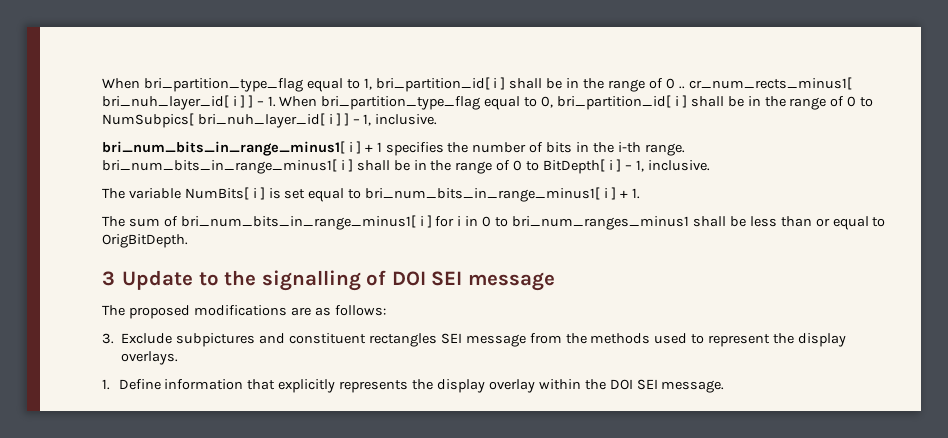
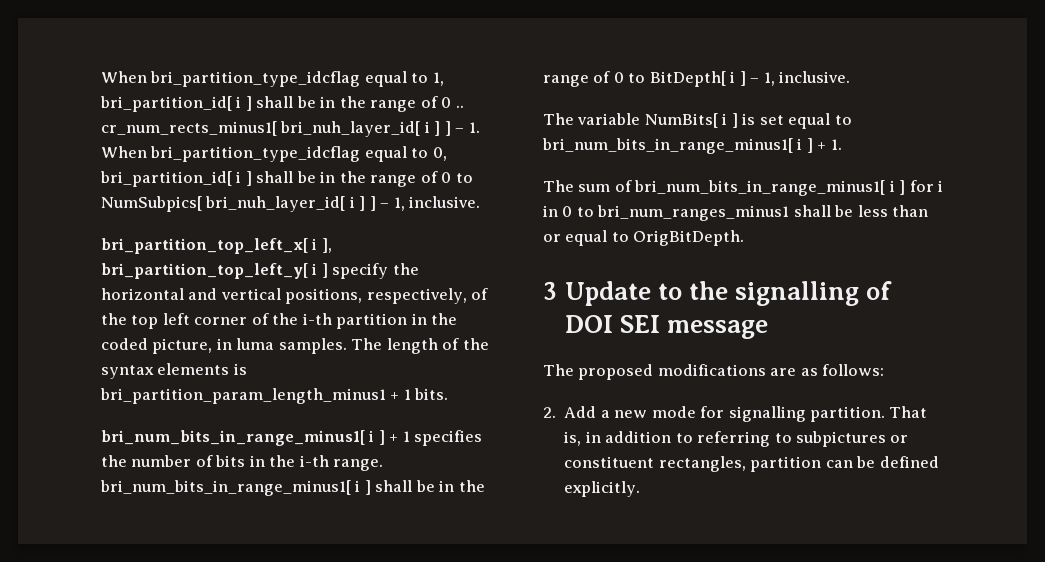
- When bri_partition_type_flag equal to 1, bri_partition_id[ i ] shall be in the range of 0 .. cr_num_rects_minus1[ bri_nuh_layer_id[ i ] ] – 1. When bri_partition_type_flag equal to 0, bri_partition_id[ i ] shall be in the range of 0 to NumSubpics[ bri_nuh_layer_id[ i ] ] – 1, inclusive.
+ When bri_partition_type_idcflag equal to 1, bri_partition_id[ i ] shall be in the range of 0 .. cr_num_rects_minus1[ bri_nuh_layer_id[ i ] ] – 1. When bri_partition_type_idcflag equal to 0, bri_partition_id[ i ] shall be in the range of 0 to NumSubpics[ bri_nuh_layer_id[ i ] ] – 1, inclusive.
+ bri_partition_top_left_x[ i ], bri_partition_top_left_y[ i ] specify the horizontal and vertical positions, respectively, of the top left corner of the i-th partition in the coded picture, in luma samples. The length of the syntax elements is bri_partition_param_length_minus1 + 1 bits.
- 3. Exclude subpictures and constituent rectangles SEI message from the methods used to represent the display overlays.
- 1. Define information that explicitly represents the display overlay within the DOI SEI message.
+ 2. Add a new mode for signalling partition. That is, in addition to referring to subpictures or constituent rectangles, partition can be defined explicitly.

